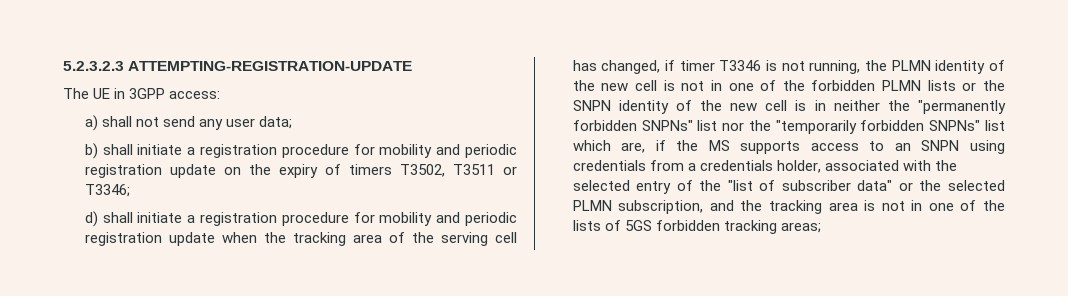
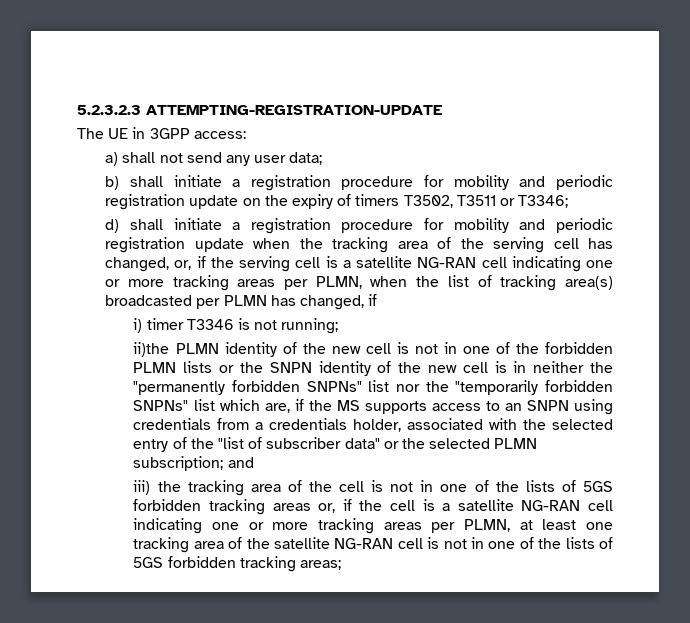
- d) shall initiate a registration procedure for mobility and periodic registration update when the tracking area of the serving cell has changed, if timer T3346 is not running, the PLMN identity of the new cell is not in one of the forbidden PLMN lists or the SNPN identity of the new cell is in neither the "permanently forbidden SNPNs" list nor the "temporarily forbidden SNPNs" list which are, if the MS supports access to an SNPN using credentials from a credentials holder, associated with the selected entry of the "list of subscriber data" or the selected PLMN subscription, and the tracking area is not in one of the lists of 5GS forbidden tracking areas;
+ d) shall initiate a registration procedure for mobility and periodic registration update when the tracking area of the serving cell has changed, or, if the serving cell is a satellite NG-RAN cell indicating one or more tracking areas per PLMN, when the list of tracking area(s) broadcasted per PLMN has changed, if
+ i) timer T3346 is not running;
+ ii)the PLMN identity of the new cell is not in one of the forbidden PLMN lists or the SNPN identity of the new cell is in neither the "permanently forbidden SNPNs" list nor the "temporarily forbidden SNPNs" list which are, if the MS supports access to an SNPN using credentials from a credentials holder, associated with the selected entry of the "list of subscriber data" or the selected PLMN subscription; and
+ iii) the tracking area of the cell is not in one of the lists of 5GS forbidden tracking areas or, if the cell is a satellite NG-RAN cell indicating one or more tracking areas per PLMN, at least one tracking area of the satellite NG-RAN cell is not in one of the lists of 5GS forbidden tracking areas;

